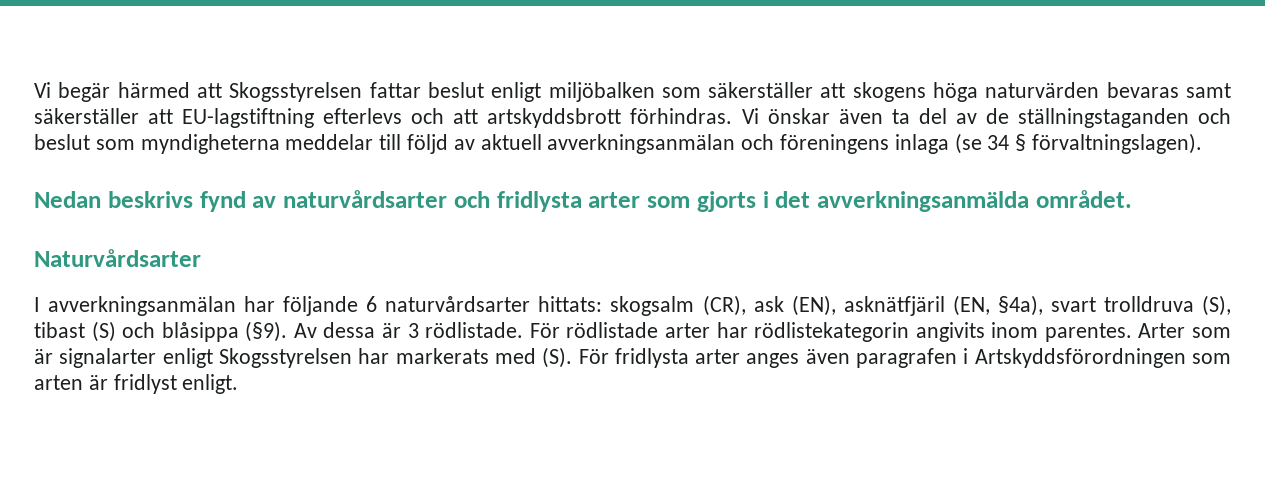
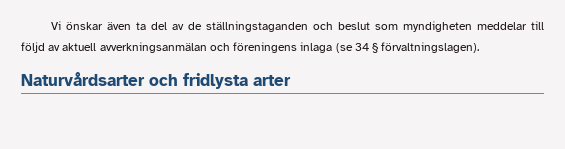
- Vi begär härmed att Skogsstyrelsen fattar beslut enligt miljöbalken som säkerställer att skogens höga naturvärden bevaras samt säkerställer att EU-lagstiftning efterlevs och att artskyddsbrott förhindras. Vi önskar även ta del av de ställningstaganden och beslut som myndigheterna meddelar till följd av aktuell avverkningsanmälan och föreningens inlaga (se 34 § förvaltningslagen).
+ Vi önskar även ta del av de ställningstaganden och beslut som myndigheten meddelar till följd av aktuell avverkningsanmälan och föreningens inlaga (se 34 § förvaltningslagen).
- Nedan beskrivs fynd av naturvårdsarter och fridlysta arter som gjorts i det avverkningsanmälda området.
- Naturvårdsarter
- I avverkningsanmälan har följande 6 naturvårdsarter hittats: skogsalm (CR), ask (EN), asknätfjäril (EN, §4a), svart trolldruva (S), tibast (S) och blåsippa (§9). Av dessa är 3 rödlistade. För rödlistade arter har rödlistekategorin angivits inom parentes. Arter som är signalarter enligt Skogsstyrelsen har markerats med (S). För fridlysta arter anges även paragrafen i Artskyddsförordningen som arten är fridlyst enligt.
+ Naturvårdsarter och fridlysta arter

